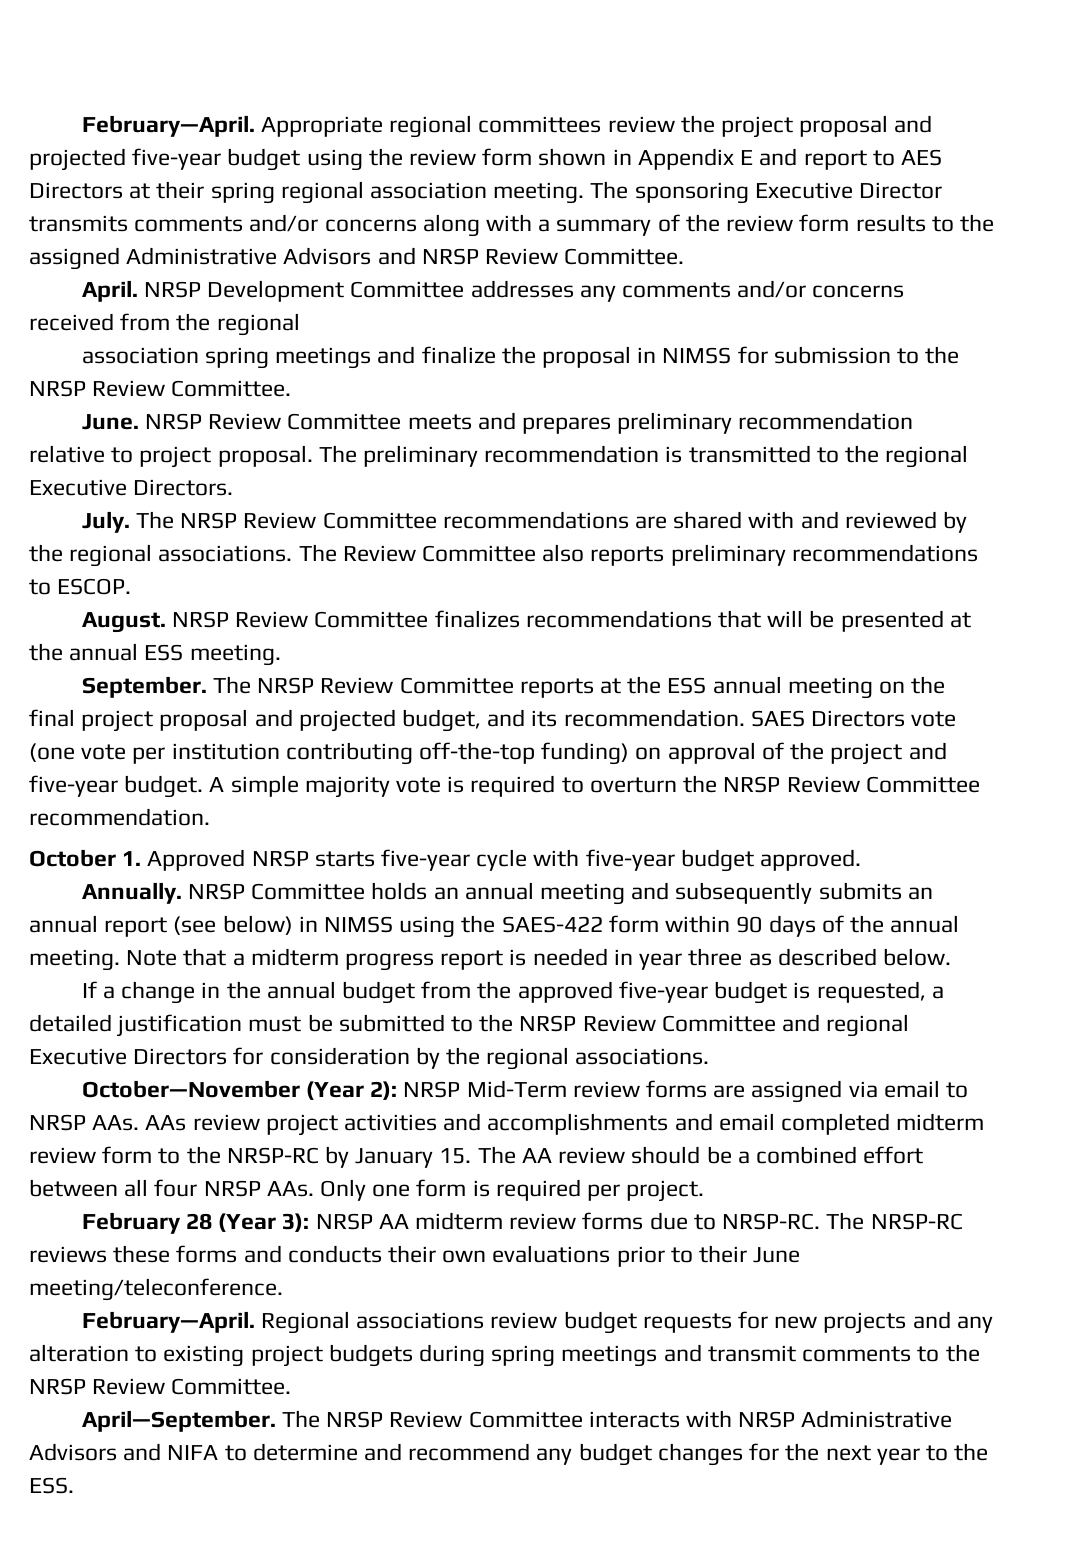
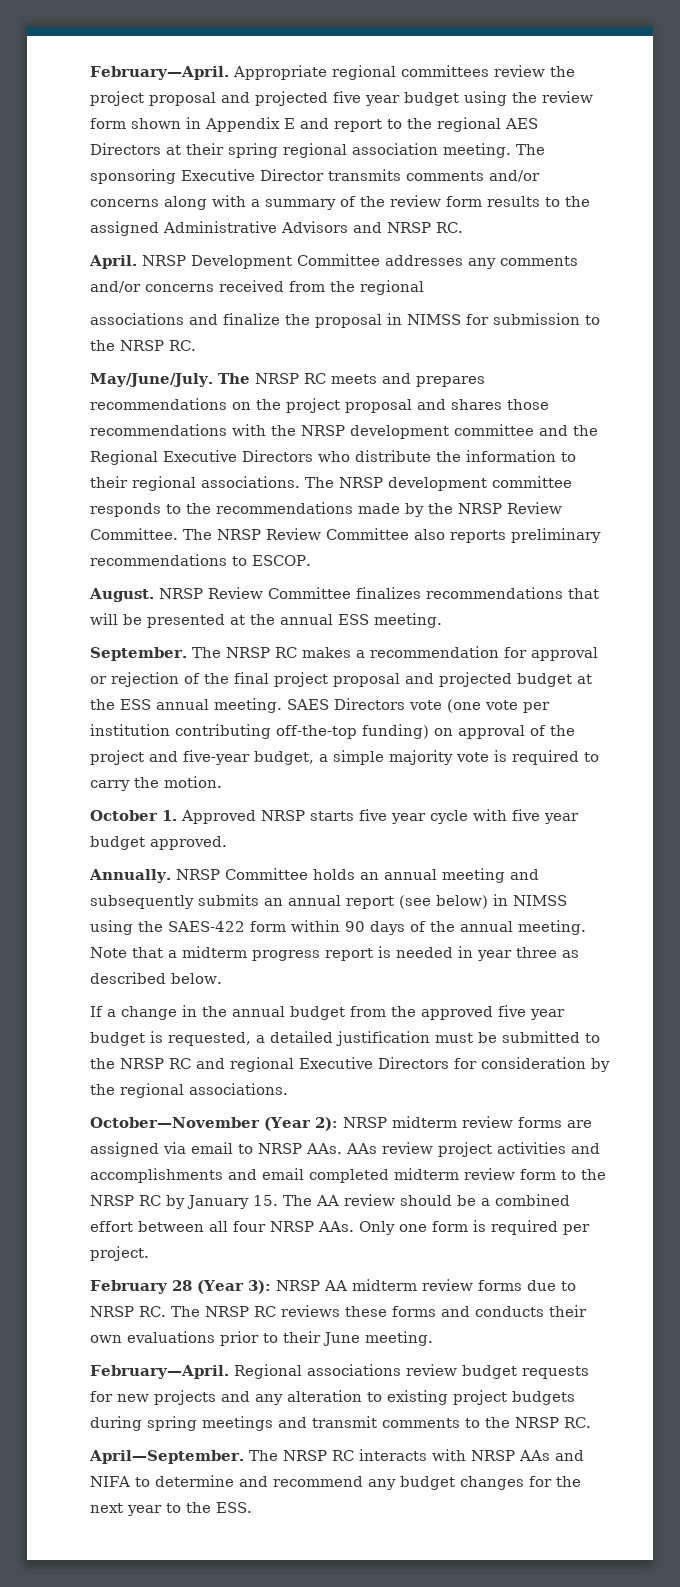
- Appropriate regional committees review the project proposal and projected five-year budget using the review form shown in Appendix E and report to AES Directors at their spring regional association meeting.
+ Appropriate regional committees review the project proposal and projected five year budget using the review form shown in Appendix E and report to the regional AES Directors at their spring regional association meeting.
- The sponsoring Executive Director transmits comments and/or concerns along with a summary of the review form results to the assigned Administrative Advisors and NRSP Review Committee.
+ The sponsoring Executive Director transmits comments and/or concerns along with a summary of the review form results to the assigned Administrative Advisors and NRSP RC.
- association spring meetings and finalize the proposal in NIMSS for submission to the NRSP Review Committee.
- June. NRSP Review Committee meets and prepares preliminary recommendation relative to project proposal. The preliminary recommendation is transmitted to the regional Executive Directors.
- July. The NRSP Review Committee recommendations are shared with and reviewed by the regional associations. The Review Committee also reports preliminary recommendations to ESCOP.
+ associations and finalize the proposal in NIMSS for submission to the NRSP RC.
+ May/June/July. The NRSP RC meets and prepares recommendations on the project proposal and shares those recommendations with the NRSP development committee and the Regional Executive Directors who distribute the information to their regional associations. The NRSP development committee responds to the recommendations made by the NRSP Review Committee. The NRSP Review Committee also reports preliminary recommendations to ESCOP.
- The NRSP Review Committee reports at the ESS annual meeting on the final project proposal and projected budget, and its recommendation.
+ The NRSP RC makes a recommendation for approval or rejection of the final project proposal and projected budget at the ESS annual meeting.
- SAES Directors vote (one vote per institution contributing off-the-top funding) on approval of the project and five-year budget. A simple majority vote is required to overturn the NRSP Review Committee recommendation.
+ SAES Directors vote (one vote per institution contributing off-the-top funding) on approval of the project and five-year budget, a simple majority vote is required to carry the motion.
- October 1. Approved NRSP starts five-year cycle with five-year budget approved.
+ October 1. Approved NRSP starts five year cycle with five year budget approved.
- If a change in the annual budget from the approved five-year budget is requested, a detailed justification must be submitted to the NRSP Review Committee and regional Executive Directors for consideration by the regional associations.
+ If a change in the annual budget from the approved five year budget is requested, a detailed justification must be submitted to the NRSP RC and regional Executive Directors for consideration by the regional associations.
- October—November (Year 2): NRSP Mid-Term review forms are assigned via email to NRSP AAs. AAs review project activities and accomplishments and email completed midterm review form to the NRSP-RC by January 15. The AA review should be a combined effort between all four NRSP AAs. Only one form is required per project.
+ October—November (Year 2): NRSP midterm review forms are assigned via email to NRSP AAs. AAs review project activities and accomplishments and email completed midterm review form to the NRSP RC by January 15. The AA review should be a combined effort between all four NRSP AAs. Only one form is required per project.
- February 28 (Year 3): NRSP AA midterm review forms due to NRSP-RC. The NRSP-RC reviews these forms and conducts their own evaluations prior to their June meeting/teleconference.
+ February 28 (Year 3): NRSP AA midterm review forms due to NRSP RC. The NRSP RC reviews these forms and conducts their own evaluations prior to their June meeting.
- Regional associations review budget requests for new projects and any alteration to existing project budgets during spring meetings and transmit comments to the NRSP Review Committee.
+ Regional associations review budget requests for new projects and any alteration to existing project budgets during spring meetings and transmit comments to the NRSP RC.
- The NRSP Review Committee interacts with NRSP Administrative Advisors and NIFA to determine and recommend any budget changes for the next year to the ESS.
+ The NRSP RC interacts with NRSP AAs and NIFA to determine and recommend any budget changes for the next year to the ESS.

